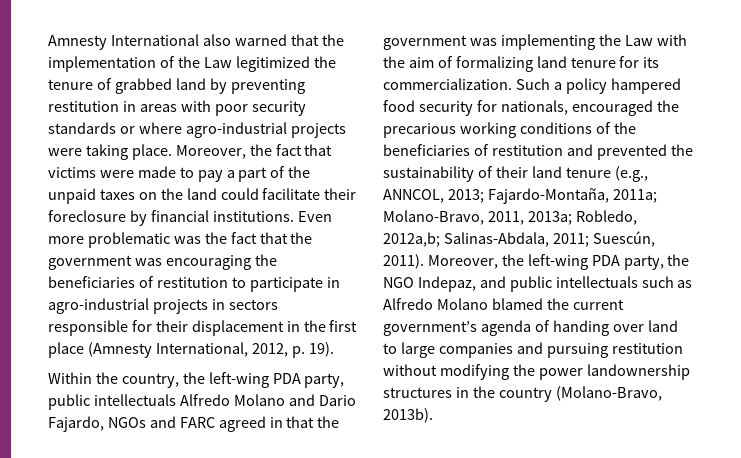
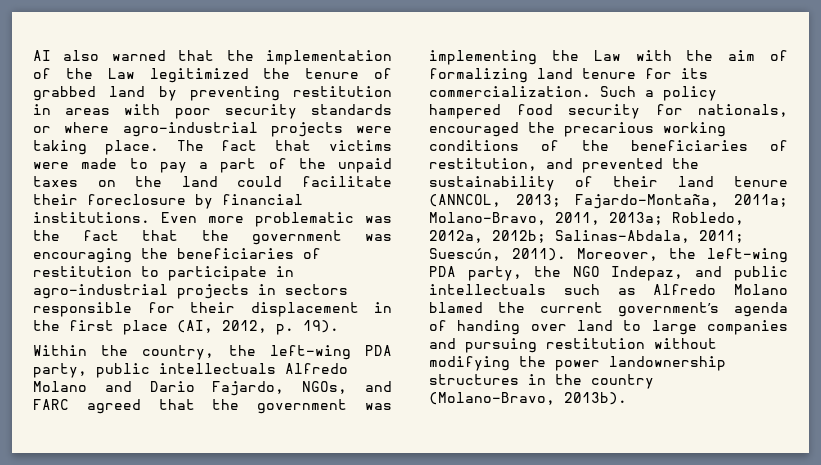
- Amnesty International also warned that the implementation of the Law legitimized the tenure of grabbed land by preventing restitution in areas with poor security standards or where agro-industrial projects were taking place.
+ AI also warned that the implementation of the Law legitimized the tenure of grabbed land by preventing restitution in areas with poor security standards or where agro-industrial projects were taking place.
- Moreover, the fact that victims were made to pay a part of the unpaid taxes on the land could facilitate their foreclosure by financial institutions.
+ The fact that victims were made to pay a part of the unpaid taxes on the land could facilitate their foreclosure by financial institutions.
- Even more problematic was the fact that the government was encouraging the beneficiaries of restitution to participate in agro-industrial projects in sectors responsible for their displacement in the first place (Amnesty International, 2012, p. 19).
+ Even more problematic was the fact that the government was encouraging the beneficiaries of restitution to participate in agro-industrial projects in sectors responsible for their displacement in the first place (AI, 2012, p. 19).
- Within the country, the left-wing PDA party, public intellectuals Alfredo Molano and Dario Fajardo, NGOs and FARC agreed in that the government was implementing the Law with the aim of formalizing land tenure for its commercialization.
+ Within the country, the left-wing PDA party, public intellectuals Alfredo Molano and Dario Fajardo, NGOs, and FARC agreed that the government was implementing the Law with the aim of formalizing land tenure for its commercialization.
- Such a policy hampered food security for nationals, encouraged the precarious working conditions of the beneficiaries of restitution and prevented the sustainability of their land tenure (e.g., ANNCOL, 2013; Fajardo-Montaña, 2011a; Molano-Bravo, 2011, 2013a; Robledo, 2012a,b; Salinas-Abdala, 2011; Suescún, 2011).
+ Such a policy hampered food security for nationals, encouraged the precarious working conditions of the beneficiaries of restitution, and prevented the sustainability of their land tenure (ANNCOL, 2013; Fajardo-Montaña, 2011a; Molano-Bravo, 2011, 2013a; Robledo, 2012a, 2012b; Salinas-Abdala, 2011; Suescún, 2011).

